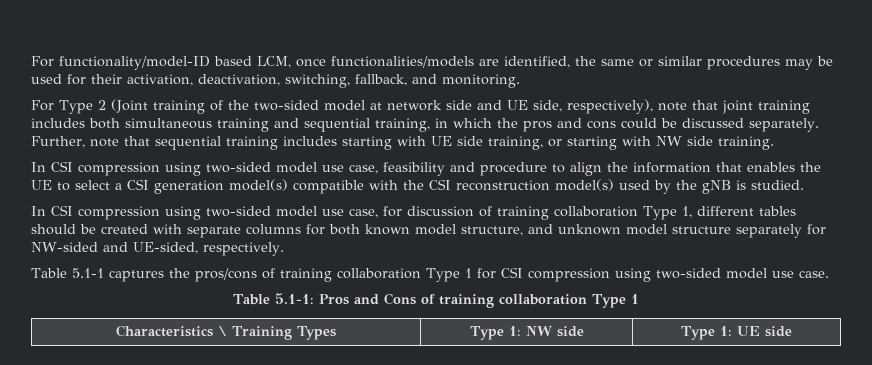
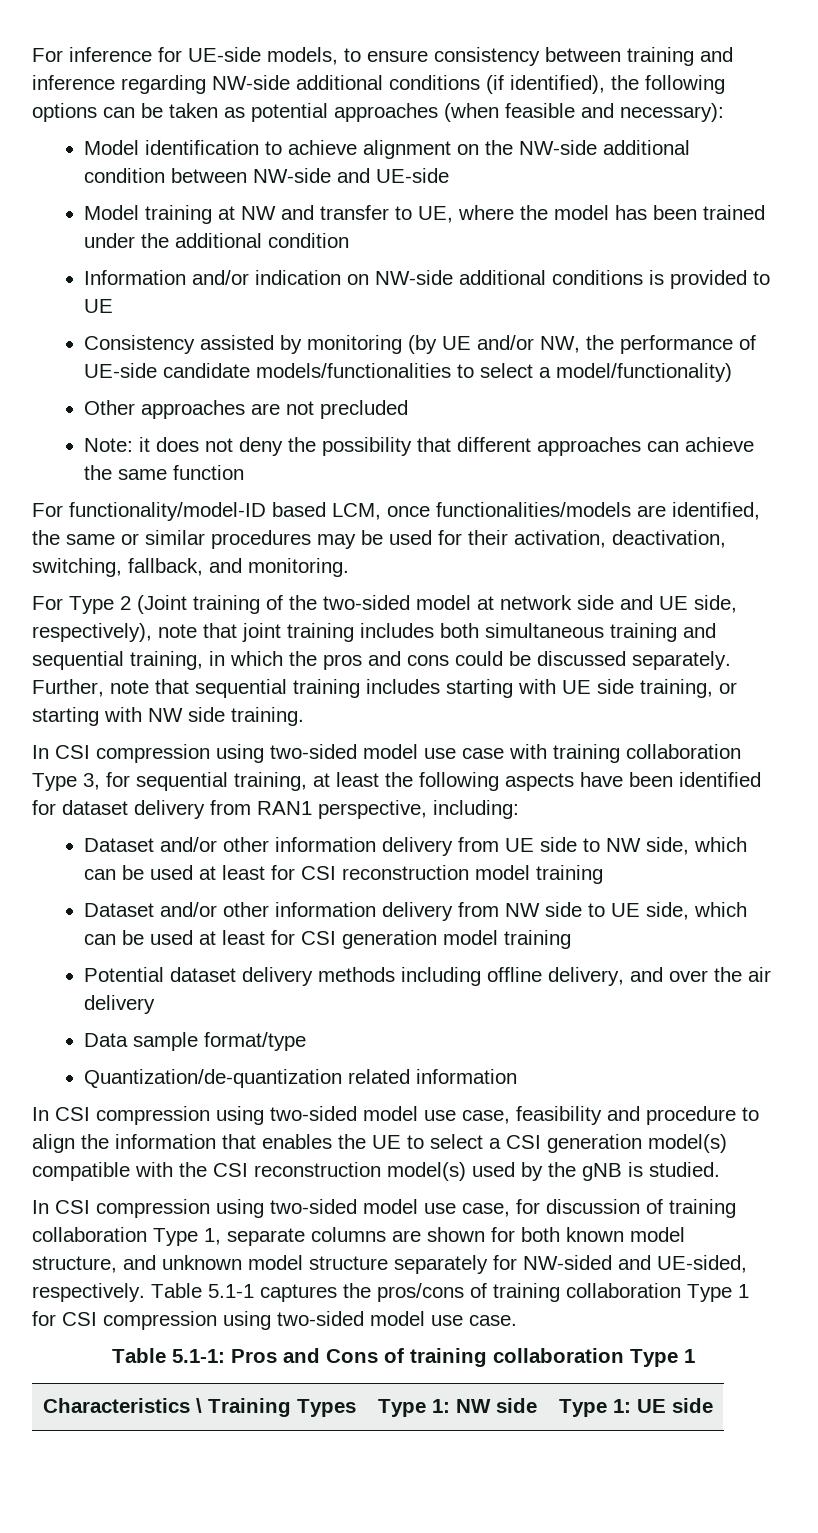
+ For inference for UE-side models, to ensure consistency between training and inference regarding NW-side additional conditions (if identified), the following options can be taken as potential approaches (when feasible and necessary):
+ Model identification to achieve alignment on the NW-side additional condition between NW-side and UE-side
+ Model training at NW and transfer to UE, where the model has been trained under the additional condition
+ Information and/or indication on NW-side additional conditions is provided to UE
+ Consistency assisted by monitoring (by UE and/or NW, the performance of UE-side candidate models/functionalities to select a model/functionality)
+ Other approaches are not precluded
+ Note: it does not deny the possibility that different approaches can achieve the same function
+ In CSI compression using two-sided model use case with training collaboration Type 3, for sequential training, at least the following aspects have been identified for dataset delivery from RAN1 perspective, including:
+ Dataset and/or other information delivery from UE side to NW side, which can be used at least for CSI reconstruction model training
+ Dataset and/or other information delivery from NW side to UE side, which can be used at least for CSI generation model training
+ Potential dataset delivery methods including offline delivery, and over the air delivery
+ Data sample format/type
+ Quantization/de-quantization related information
- In CSI compression using two-sided model use case, for discussion of training collaboration Type 1, different tables should be created with separate columns for both known model structure, and unknown model structure separately for NW-sided and UE-sided, respectively.
- Table 5.1-1 captures the pros/cons of training collaboration Type 1 for CSI compression using two-sided model use case.
+ In CSI compression using two-sided model use case, for discussion of training collaboration Type 1, separate columns are shown for both known model structure, and unknown model structure separately for NW-sided and UE-sided, respectively. Table 5.1-1 captures the pros/cons of training collaboration Type 1 for CSI compression using two-sided model use case.

